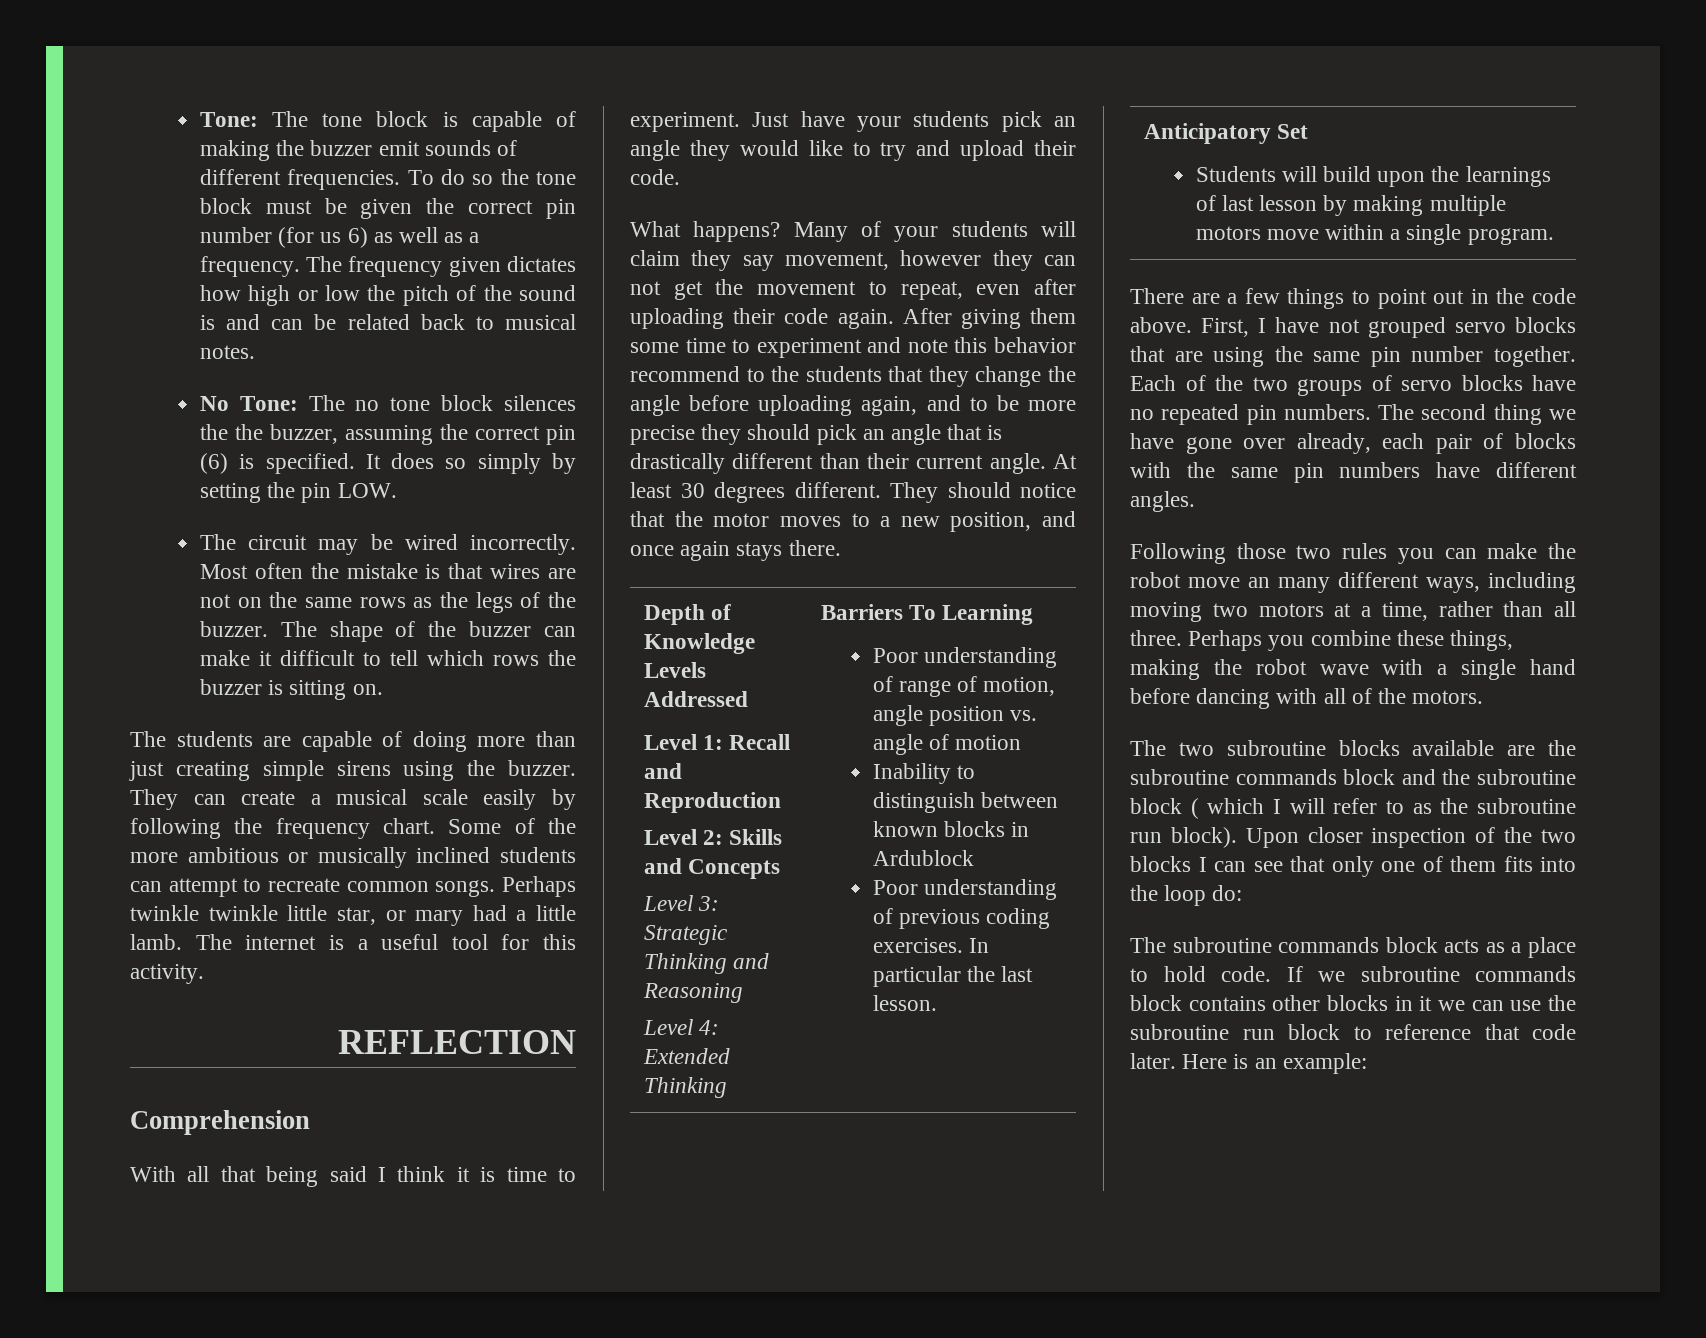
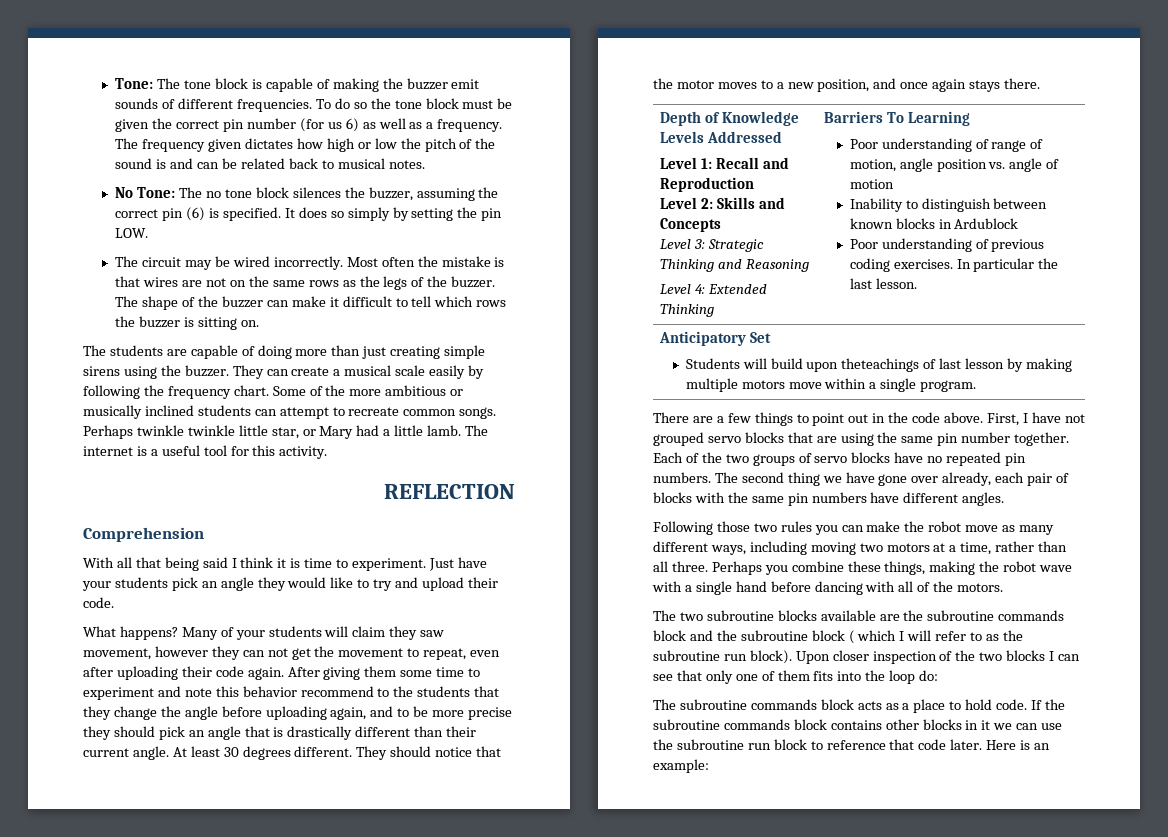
- No Tone: The no tone block silences the the buzzer, assuming the correct pin (6) is specified.
+ No Tone: The no tone block silences the buzzer, assuming the correct pin (6) is specified.
- Perhaps twinkle twinkle little star, or mary had a little lamb.
+ Perhaps twinkle twinkle little star, or Mary had a little lamb.
- Many of your students will claim they say movement, however they can not get the movement to repeat, even after uploading their code again.
+ Many of your students will claim they saw movement, however they can not get the movement to repeat, even after uploading their code again.
  Anticipatory Set
- Students will build upon the learnings of last lesson by making multiple motors move within a single program.
+ Students will build upon theteachings of last lesson by making multiple motors move within a single program.
- Following those two rules you can make the robot move an many different ways, including moving two motors at a time, rather than all three.
+ Following those two rules you can make the robot move as many different ways, including moving two motors at a time, rather than all three.
- If we subroutine commands block contains other blocks in it we can use the subroutine run block to reference that code later.
+ If the subroutine commands block contains other blocks in it we can use the subroutine run block to reference that code later.

